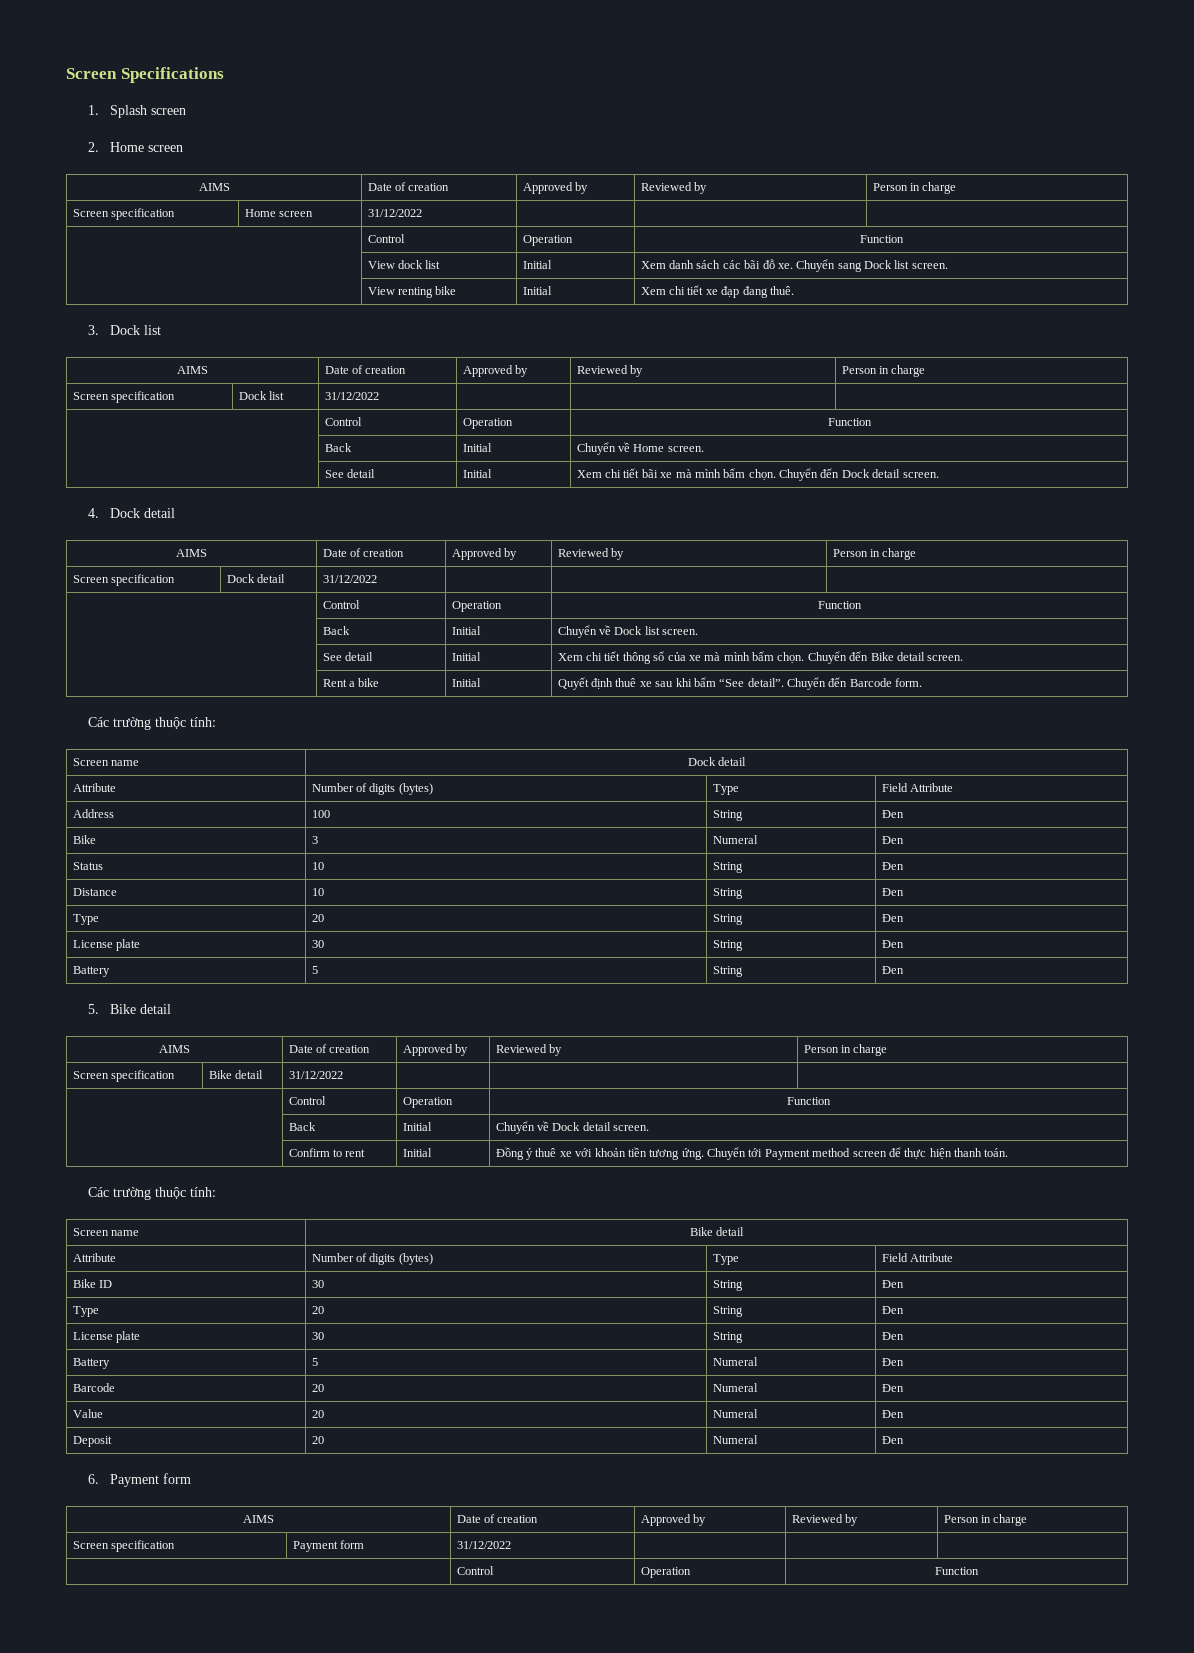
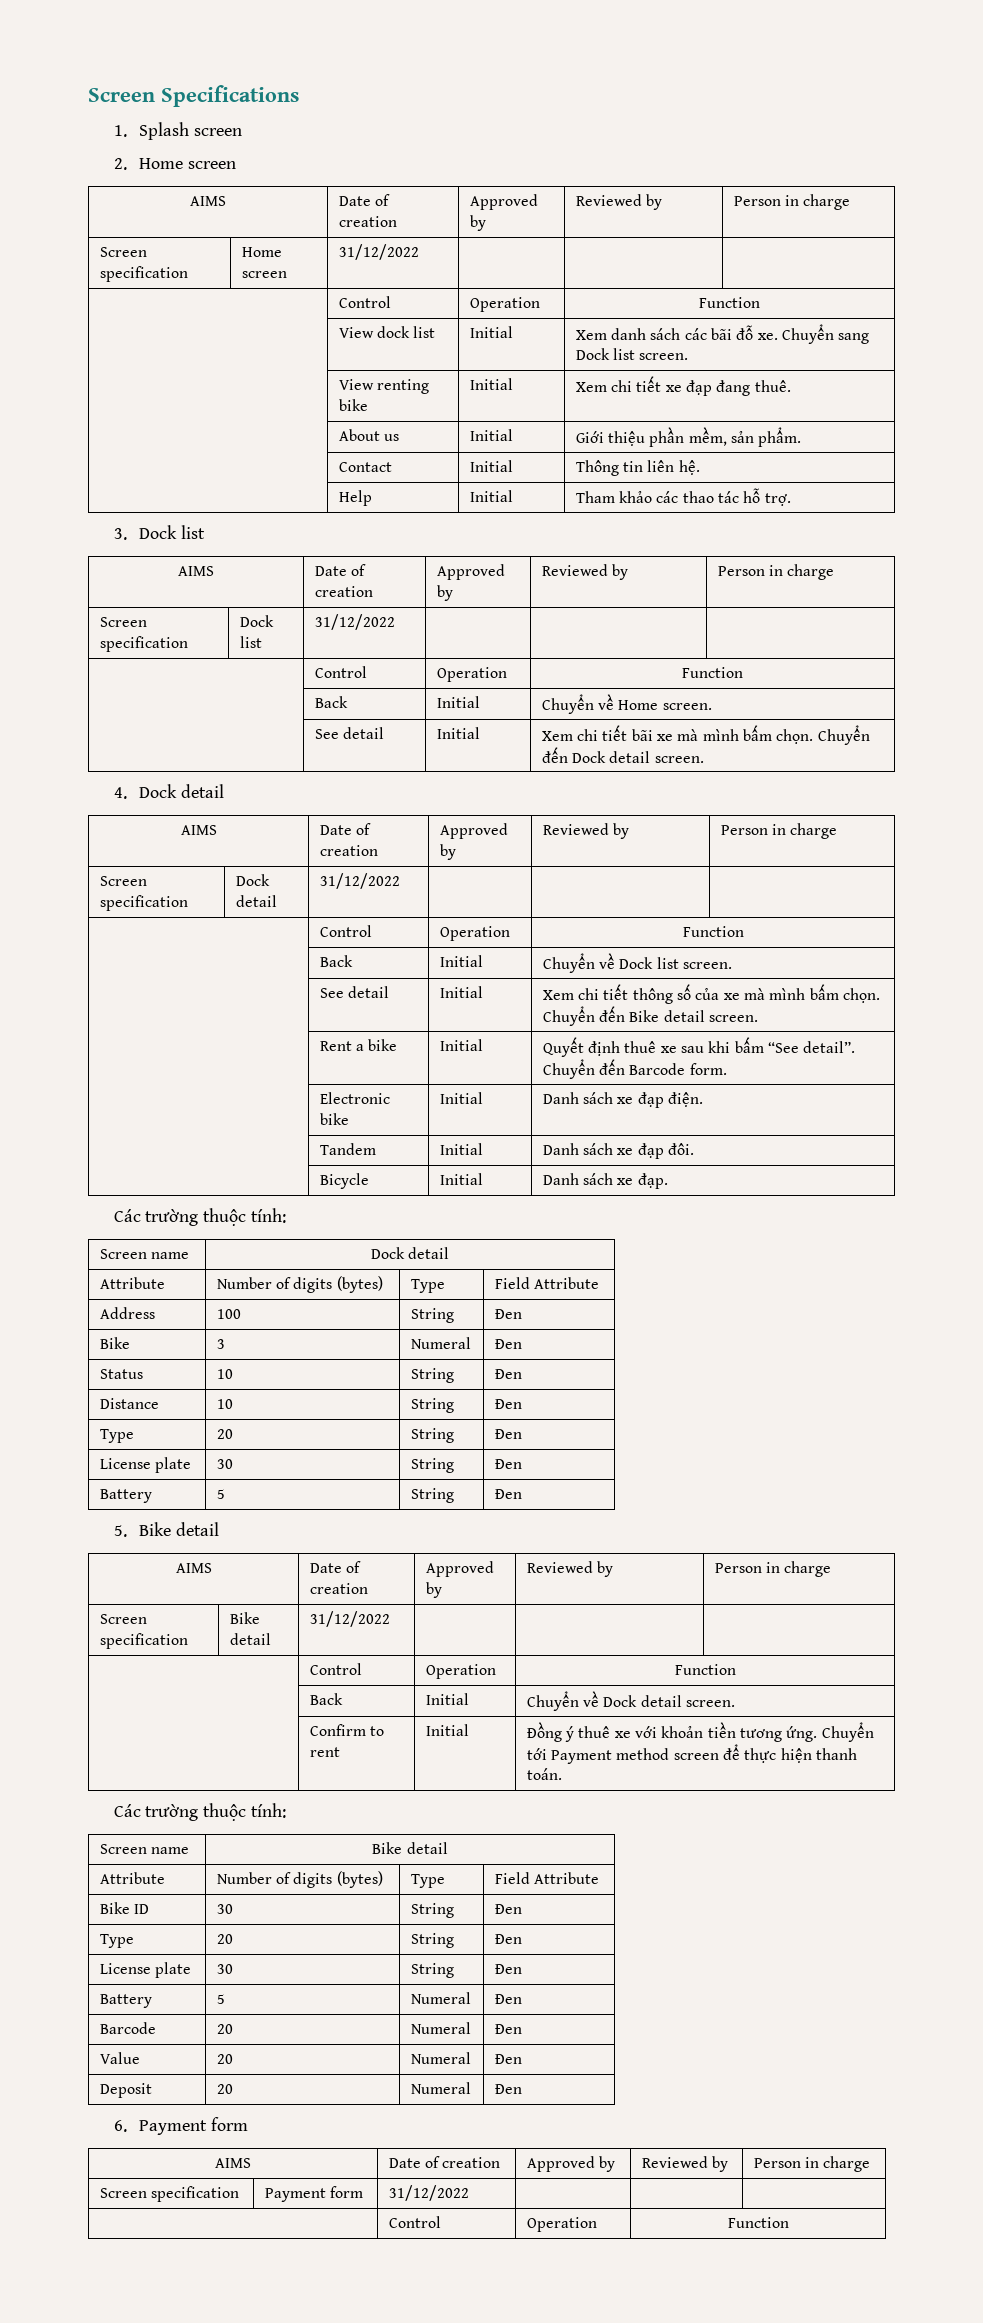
+ | About us | Initial | Giới thiệu phần mềm, sản phẩm.
+ | Contact | Initial | Thông tin liên hệ.
+ | Help | Initial | Tham khảo các thao tác hỗ trợ.
+ | Electronic bike | Initial | Danh sách xe đạp điện.
+ | Tandem | Initial | Danh sách xe đạp đôi.
+ | Bicycle | Initial | Danh sách xe đạp.

